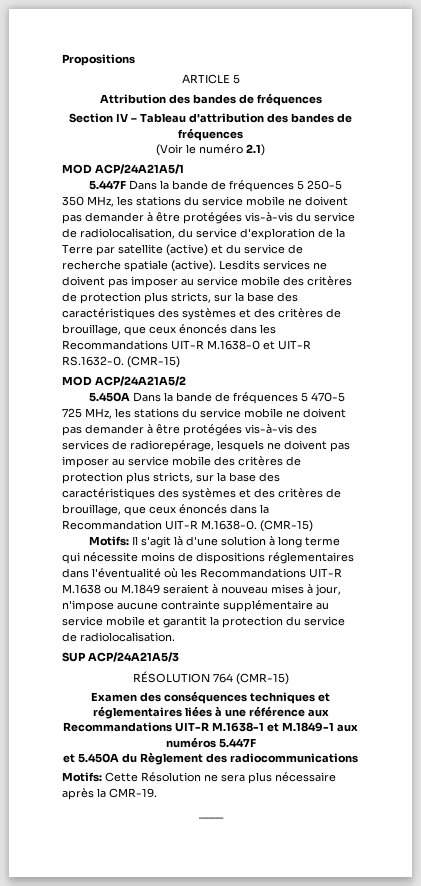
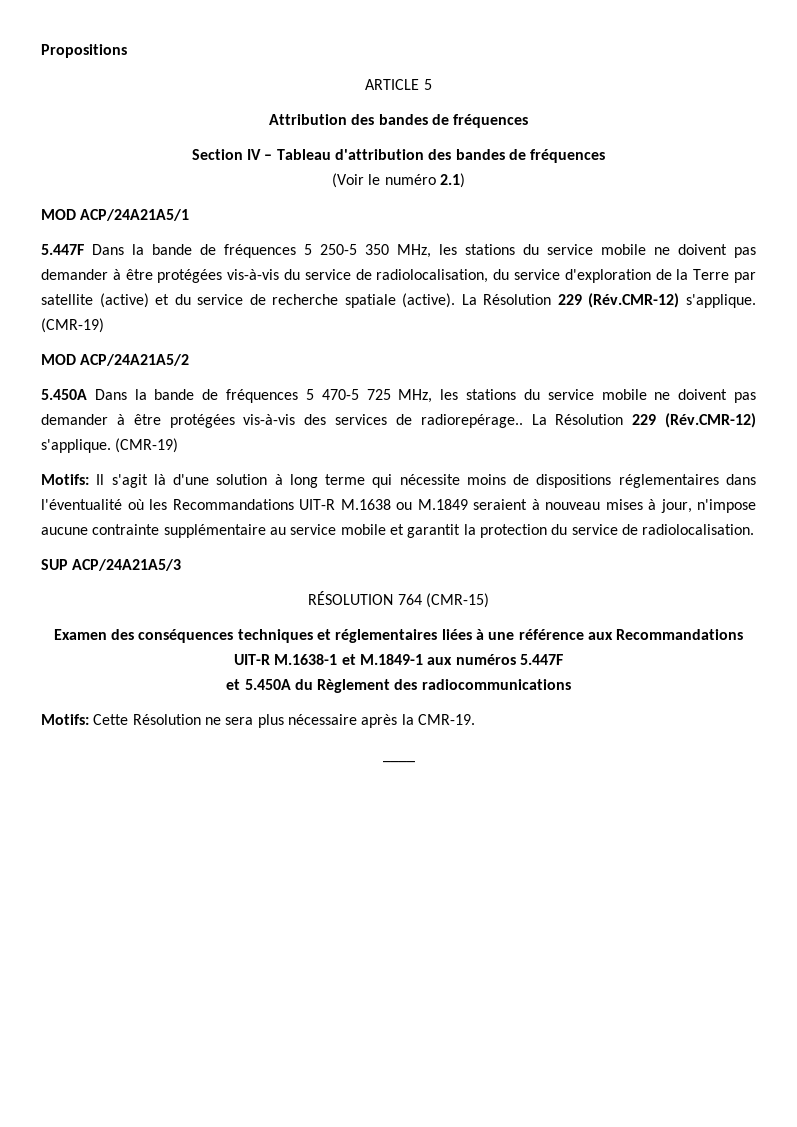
- 5.447F Dans la bande de fréquences 5 250-5 350 MHz, les stations du service mobile ne doivent pas demander à être protégées vis-à-vis du service de radiolocalisation, du service d'exploration de la Terre par satellite (active) et du service de recherche spatiale (active). Lesdits services ne doivent pas imposer au service mobile des critères de protection plus stricts, sur la base des caractéristiques des systèmes et des critères de brouillage, que ceux énoncés dans les Recommandations UIT-R M.1638-0 et UIT-R RS.1632-0. (CMR-15)
+ 5.447F Dans la bande de fréquences 5 250-5 350 MHz, les stations du service mobile ne doivent pas demander à être protégées vis-à-vis du service de radiolocalisation, du service d'exploration de la Terre par satellite (active) et du service de recherche spatiale (active). La Résolution 229 (Rév.CMR-12) s'applique. (CMR-19)
- 5.450A Dans la bande de fréquences 5 470-5 725 MHz, les stations du service mobile ne doivent pas demander à être protégées vis-à-vis des services de radiorepérage, lesquels ne doivent pas imposer au service mobile des critères de protection plus stricts, sur la base des caractéristiques des systèmes et des critères de brouillage, que ceux énoncés dans la Recommandation UIT-R M.1638-0. (CMR-15)
+ 5.450A Dans la bande de fréquences 5 470-5 725 MHz, les stations du service mobile ne doivent pas demander à être protégées vis-à-vis des services de radiorepérage.. La Résolution 229 (Rév.CMR-12) s'applique. (CMR-19)

